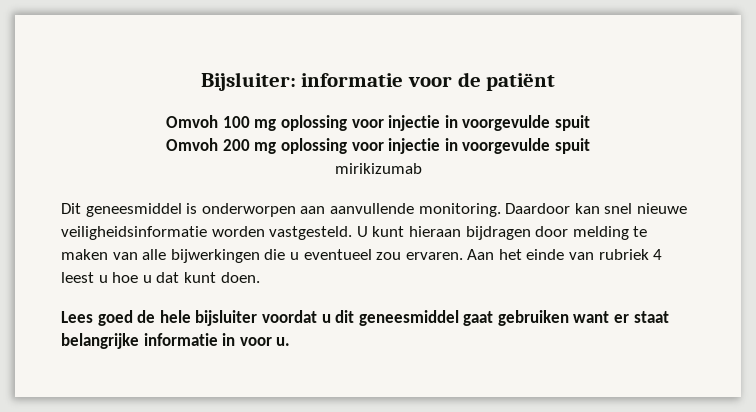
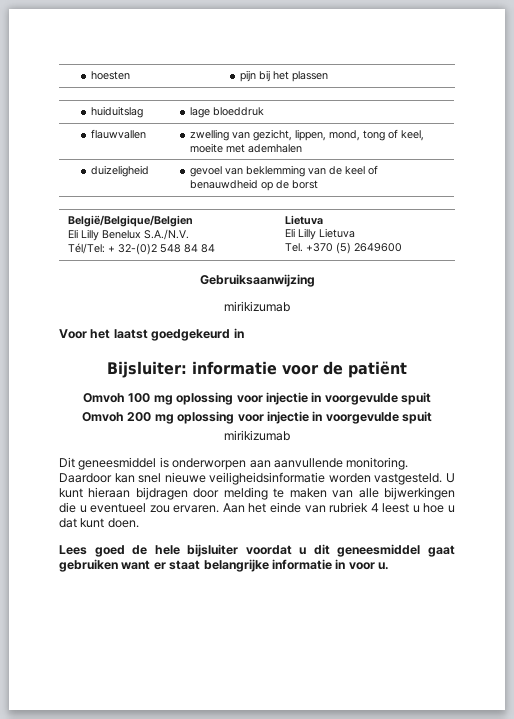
+ hoesten | pijn bij het plassen
+ huiduitslag | lage bloeddruk
+ flauwvallen | zwelling van gezicht, lippen, mond, tong of keel, moeite met ademhalen
+ duizeligheid | gevoel van beklemming van de keel of benauwdheid op de borst
+ België/Belgique/Belgien
+ Eli Lilly Benelux S.A./N.V.
+ Tél/Tel: + 32-(0)2 548 84 84 | Lietuva
+ Eli Lilly Lietuva
+ Tel. +370 (5) 2649600
+ Gebruiksaanwijzing
+ mirikizumab
+ Voor het laatst goedgekeurd in

